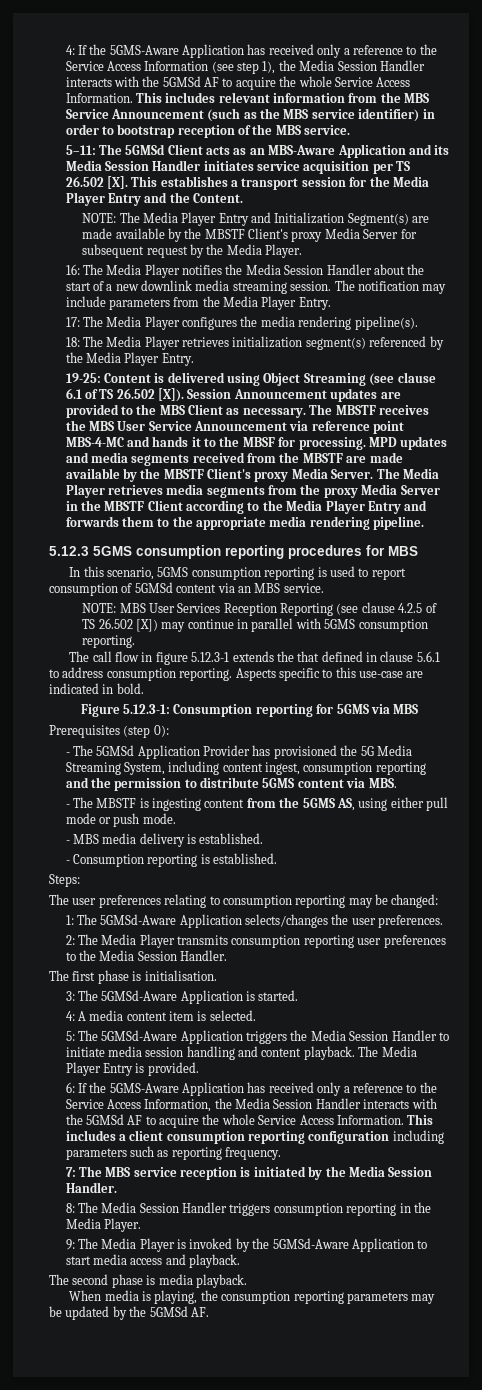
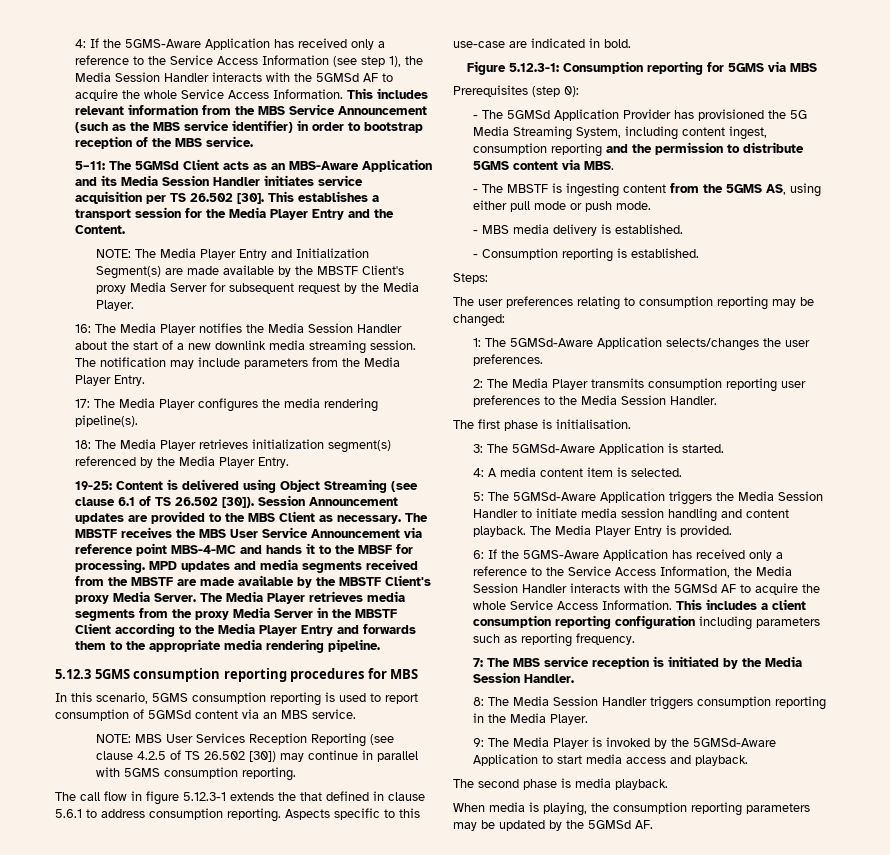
- 5–11: The 5GMSd Client acts as an MBS-Aware Application and its Media Session Handler initiates service acquisition per TS 26.502 [X]. This establishes a transport session for the Media Player Entry and the Content.
+ 5–11: The 5GMSd Client acts as an MBS-Aware Application and its Media Session Handler initiates service acquisition per TS 26.502 [30]. This establishes a transport session for the Media Player Entry and the Content.
- 19-25: Content is delivered using Object Streaming (see clause 6.1 of TS 26.502 [X]). Session Announcement updates are provided to the MBS Client as necessary.
+ 19-25: Content is delivered using Object Streaming (see clause 6.1 of TS 26.502 [30]). Session Announcement updates are provided to the MBS Client as necessary.
- NOTE: MBS User Services Reception Reporting (see clause 4.2.5 of TS 26.502 [X]) may continue in parallel with 5GMS consumption reporting.
+ NOTE: MBS User Services Reception Reporting (see clause 4.2.5 of TS 26.502 [30]) may continue in parallel with 5GMS consumption reporting.

